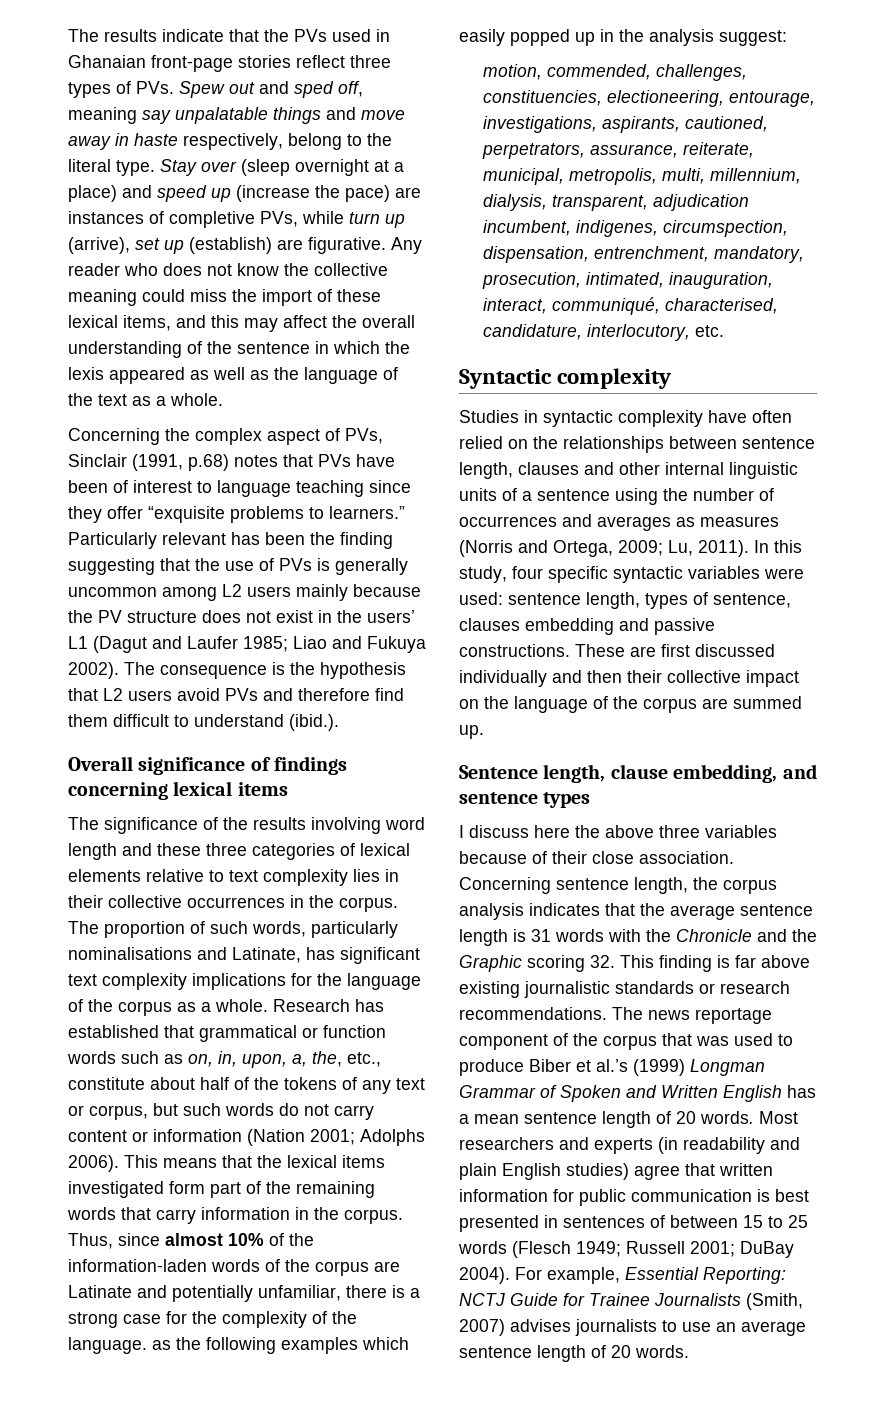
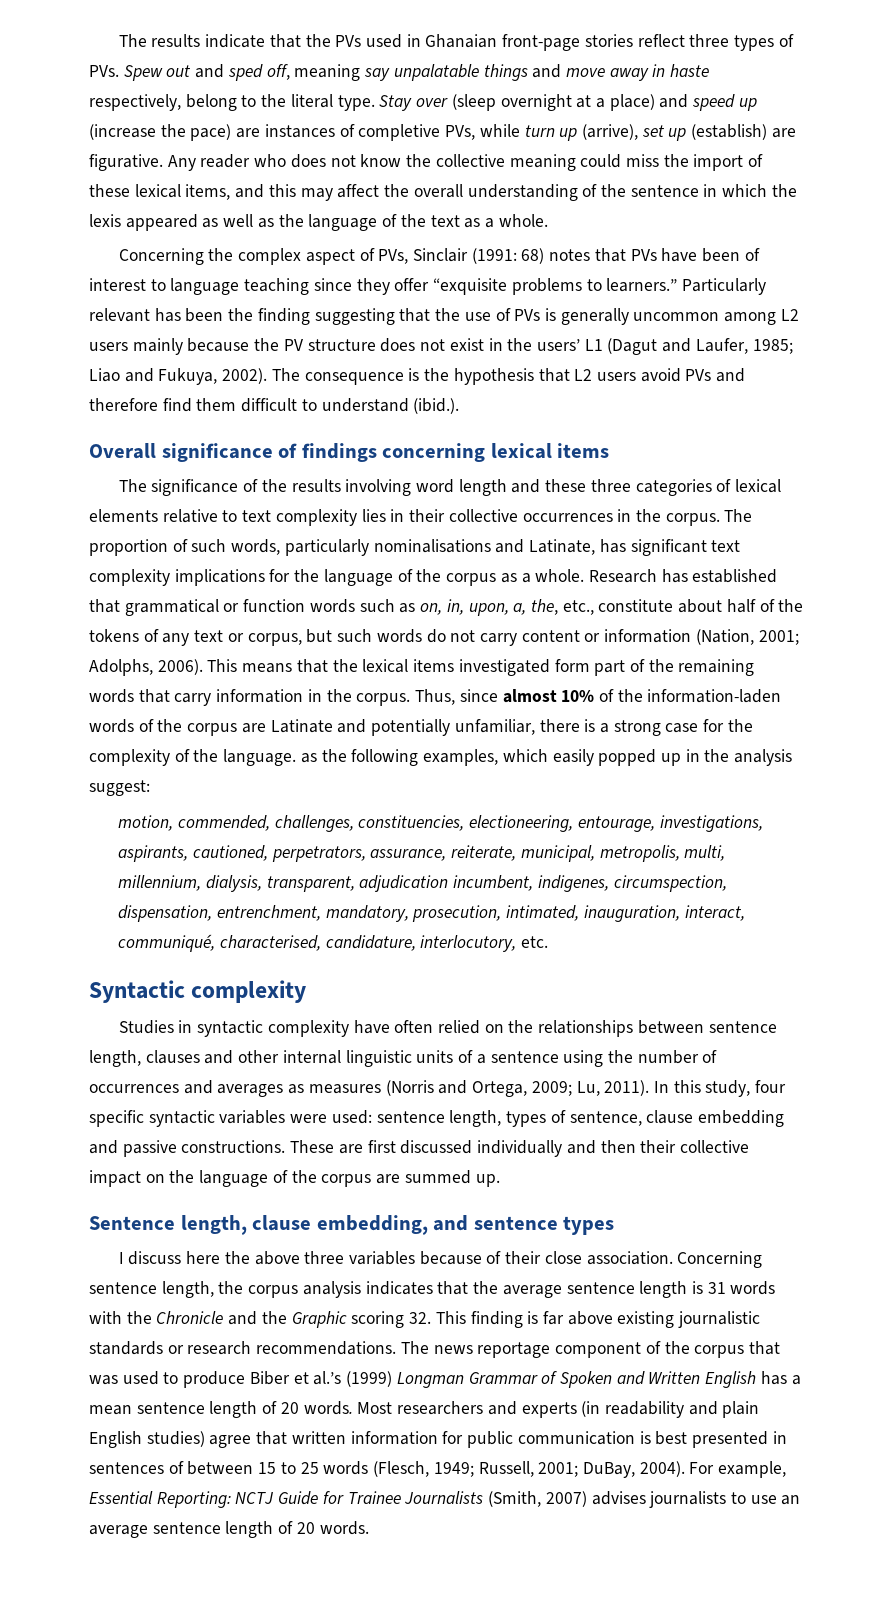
- Concerning the complex aspect of PVs, Sinclair (1991, p.68) notes that PVs have been of interest to language teaching since they offer “exquisite problems to learners.”
+ Concerning the complex aspect of PVs, Sinclair (1991: 68) notes that PVs have been of interest to language teaching since they offer “exquisite problems to learners.”
- Particularly relevant has been the finding suggesting that the use of PVs is generally uncommon among L2 users mainly because the PV structure does not exist in the users’ L1 (Dagut and Laufer 1985; Liao and Fukuya 2002).
+ Particularly relevant has been the finding suggesting that the use of PVs is generally uncommon among L2 users mainly because the PV structure does not exist in the users’ L1 (Dagut and Laufer, 1985; Liao and Fukuya, 2002).
- Research has established that grammatical or function words such as on, in, upon, a, the, etc., constitute about half of the tokens of any text or corpus, but such words do not carry content or information (Nation 2001; Adolphs 2006).
+ Research has established that grammatical or function words such as on, in, upon, a, the, etc., constitute about half of the tokens of any text or corpus, but such words do not carry content or information (Nation, 2001; Adolphs, 2006).
- Thus, since almost 10% of the information-laden words of the corpus are Latinate and potentially unfamiliar, there is a strong case for the complexity of the language. as the following examples which easily popped up in the analysis suggest:
+ Thus, since almost 10% of the information-laden words of the corpus are Latinate and potentially unfamiliar, there is a strong case for the complexity of the language. as the following examples, which easily popped up in the analysis suggest:
- In this study, four specific syntactic variables were used: sentence length, types of sentence, clauses embedding and passive constructions.
+ In this study, four specific syntactic variables were used: sentence length, types of sentence, clause embedding and passive constructions.
- Most researchers and experts (in readability and plain English studies) agree that written information for public communication is best presented in sentences of between 15 to 25 words (Flesch 1949; Russell 2001; DuBay 2004).
+ Most researchers and experts (in readability and plain English studies) agree that written information for public communication is best presented in sentences of between 15 to 25 words (Flesch, 1949; Russell, 2001; DuBay, 2004).

